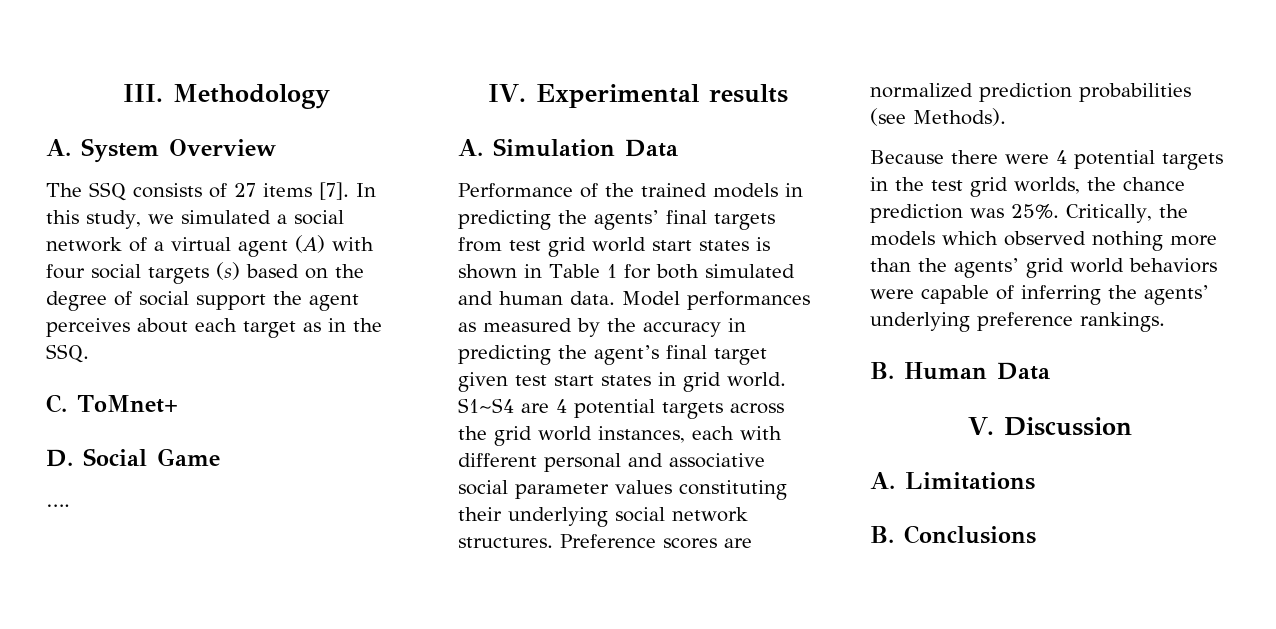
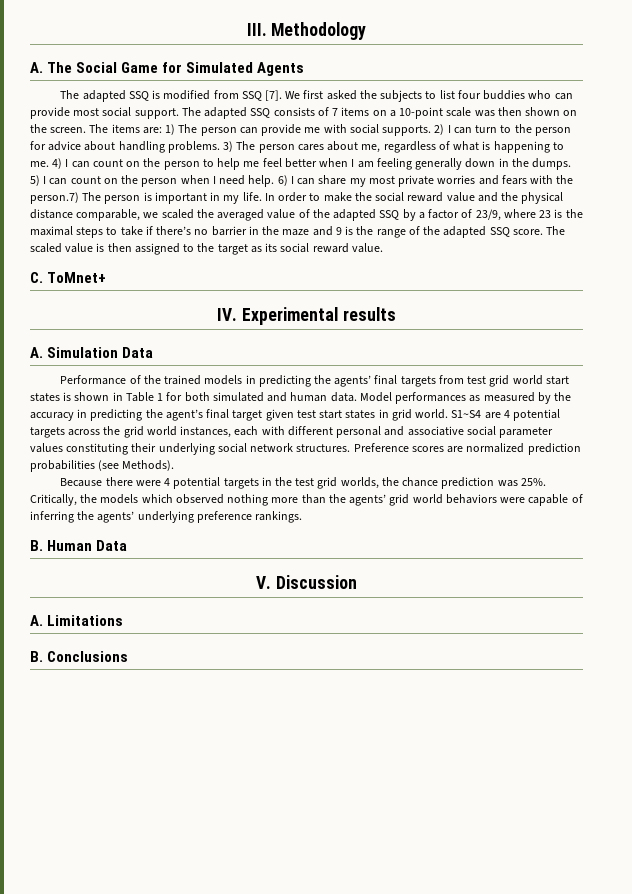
- A. System Overview
- The SSQ consists of 27 items [7]. In this study, we simulated a social network of a virtual agent (A) with four social targets (s) based on the degree of social support the agent perceives about each target as in the SSQ.
+ A. The Social Game for Simulated Agents
+ The adapted SSQ is modified from SSQ [7]. We first asked the subjects to list four buddies who can provide most social support. The adapted SSQ consists of 7 items on a 10-point scale was then shown on the screen. The items are: 1) The person can provide me with social supports. 2) I can turn to the person for advice about handling problems. 3) The person cares about me, regardless of what is happening to me. 4) I can count on the person to help me feel better when I am feeling generally down in the dumps. 5) I can count on the person when I need help. 6) I can share my most private worries and fears with the person.7) The person is important in my life. In order to make the social reward value and the physical distance comparable, we scaled the averaged value of the adapted SSQ by a factor of 23/9, where 23 is the maximal steps to take if there’s no barrier in the maze and 9 is the range of the adapted SSQ score. The scaled value is then assigned to the target as its social reward value.
  C. ToMnet+
- D. Social Game
- ….

